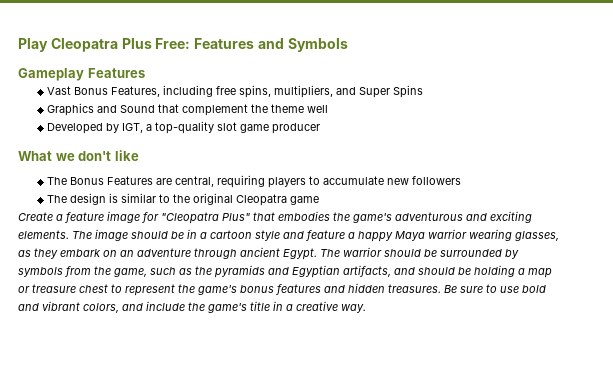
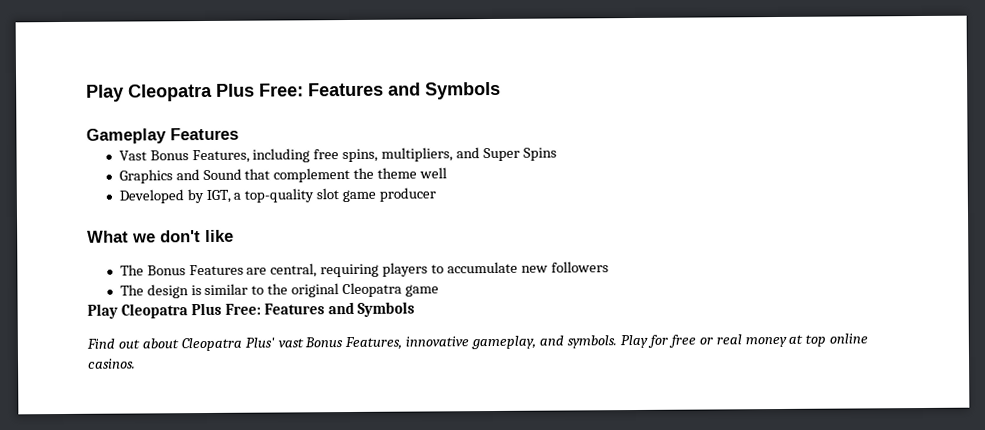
  The design is similar to the original Cleopatra game
- Create a feature image for "Cleopatra Plus" that embodies the game's adventurous and exciting elements. The image should be in a cartoon style and feature a happy Maya warrior wearing glasses, as they embark on an adventure through ancient Egypt. The warrior should be surrounded by symbols from the game, such as the pyramids and Egyptian artifacts, and should be holding a map or treasure chest to represent the game's bonus features and hidden treasures. Be sure to use bold and vibrant colors, and include the game's title in a creative way.
+ Play Cleopatra Plus Free: Features and Symbols
+ Find out about Cleopatra Plus' vast Bonus Features, innovative gameplay, and symbols. Play for free or real money at top online casinos.

